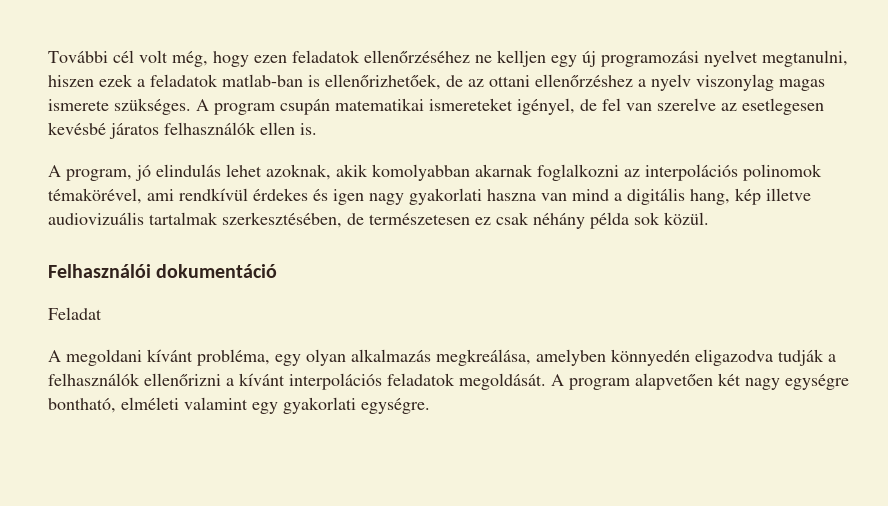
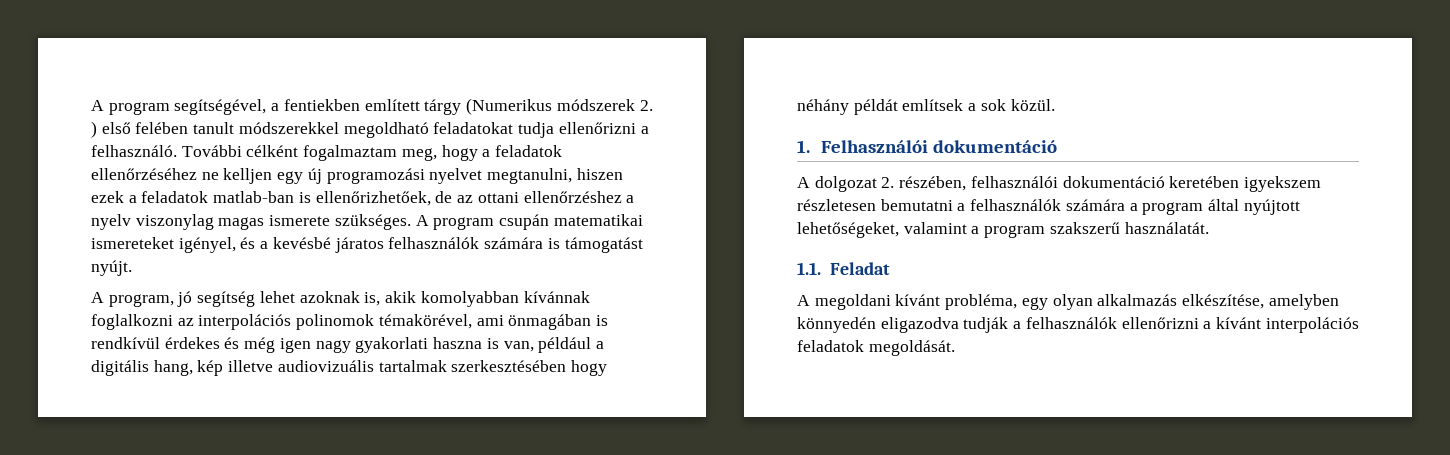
- További cél volt még, hogy ezen feladatok ellenőrzéséhez ne kelljen egy új programozási nyelvet megtanulni, hiszen ezek a feladatok matlab-ban is ellenőrizhetőek, de az ottani ellenőrzéshez a nyelv viszonylag magas ismerete szükséges.
+ A program segítségével, a fentiekben említett tárgy (Numerikus módszerek 2. ) első felében tanult módszerekkel megoldható feladatokat tudja ellenőrizni a felhasználó. További célként fogalmaztam meg, hogy a feladatok ellenőrzéséhez ne kelljen egy új programozási nyelvet megtanulni, hiszen ezek a feladatok matlab-ban is ellenőrizhetőek, de az ottani ellenőrzéshez a nyelv viszonylag magas ismerete szükséges.
- A program csupán matematikai ismereteket igényel, de fel van szerelve az esetlegesen kevésbé járatos felhasználók ellen is.
+ A program csupán matematikai ismereteket igényel, és a kevésbé járatos felhasználók számára is támogatást nyújt.
- A program, jó elindulás lehet azoknak, akik komolyabban akarnak foglalkozni az interpolációs polinomok témakörével, ami rendkívül érdekes és igen nagy gyakorlati haszna van mind a digitális hang, kép illetve audiovizuális tartalmak szerkesztésében, de természetesen ez csak néhány példa sok közül.
+ A program, jó segítség lehet azoknak is, akik komolyabban kívánnak foglalkozni az interpolációs polinomok témakörével, ami önmagában is rendkívül érdekes és még igen nagy gyakorlati haszna is van, például a digitális hang, kép illetve audiovizuális tartalmak szerkesztésében hogy néhány példát említsek a sok közül.
- Felhasználói dokumentáció
+ 1. Felhasználói dokumentáció
- Feladat
+ A dolgozat 2. részében, felhasználói dokumentáció keretében igyekszem részletesen bemutatni a felhasználók számára a program által nyújtott lehetőségeket, valamint a program szakszerű használatát.
+ 1.1. Feladat
- A megoldani kívánt probléma, egy olyan alkalmazás megkreálása, amelyben könnyedén eligazodva tudják a felhasználók ellenőrizni a kívánt interpolációs feladatok megoldását. A program alapvetően két nagy egységre bontható, elméleti valamint egy gyakorlati egységre.
+ A megoldani kívánt probléma, egy olyan alkalmazás elkészítése, amelyben könnyedén eligazodva tudják a felhasználók ellenőrizni a kívánt interpolációs feladatok megoldását.

